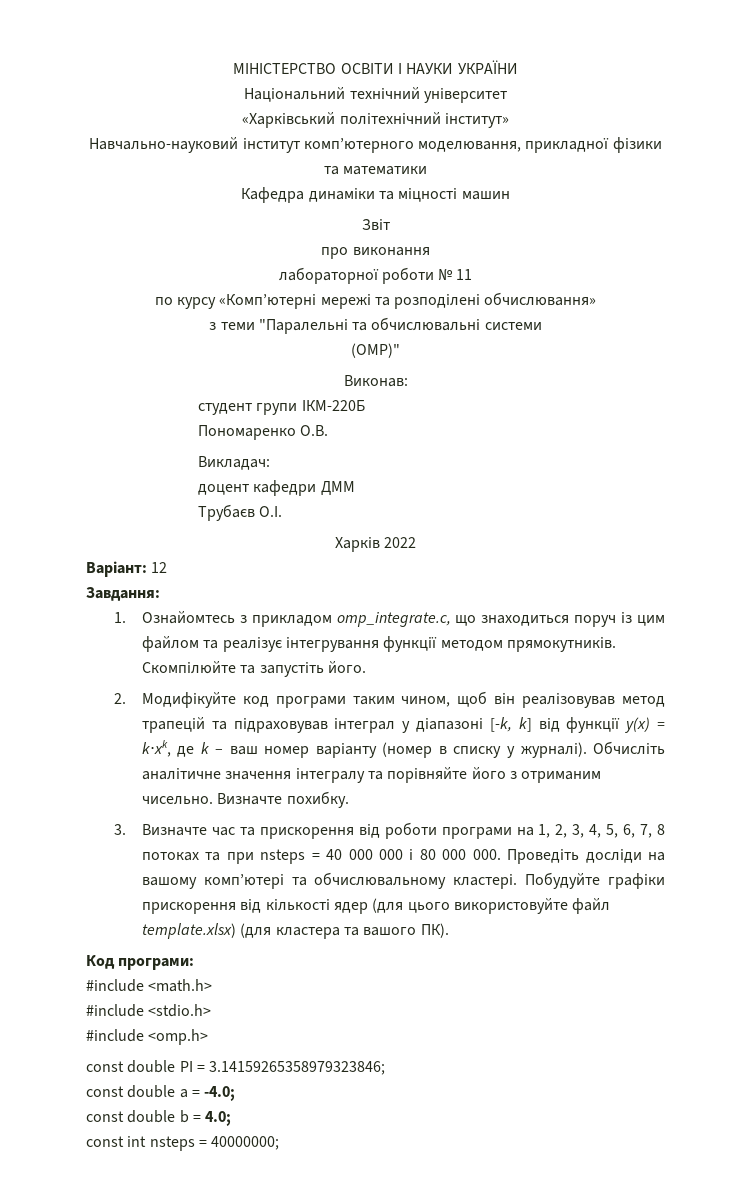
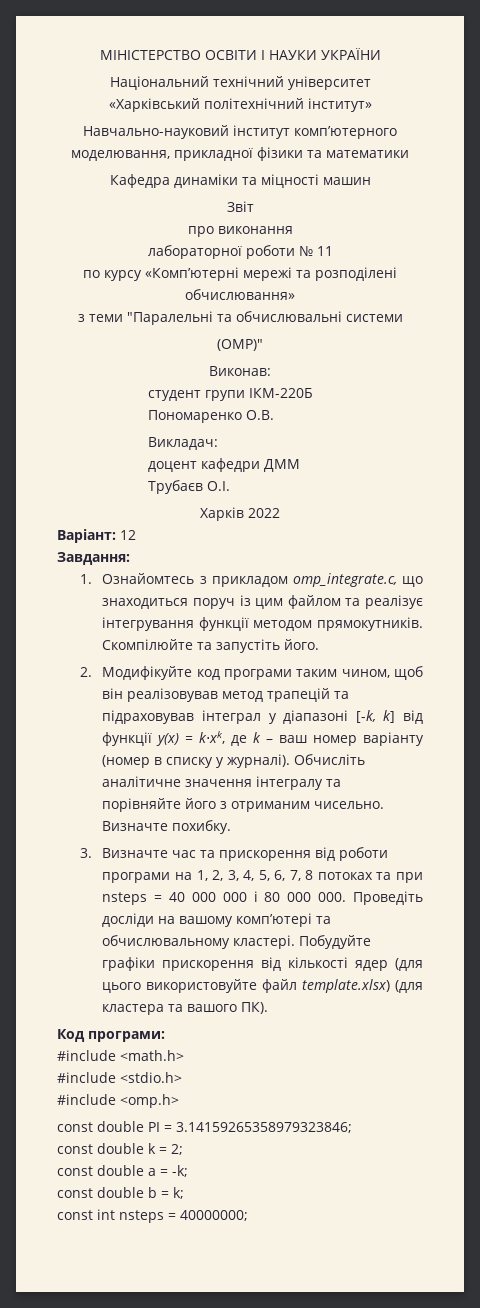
+ const double k = 2;
- const double a = -4.0;
+ const double a = -k;
- const double b = 4.0;
+ const double b = k;

